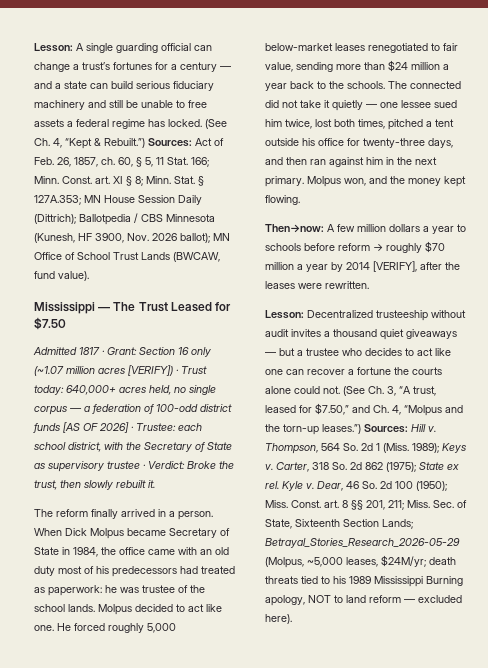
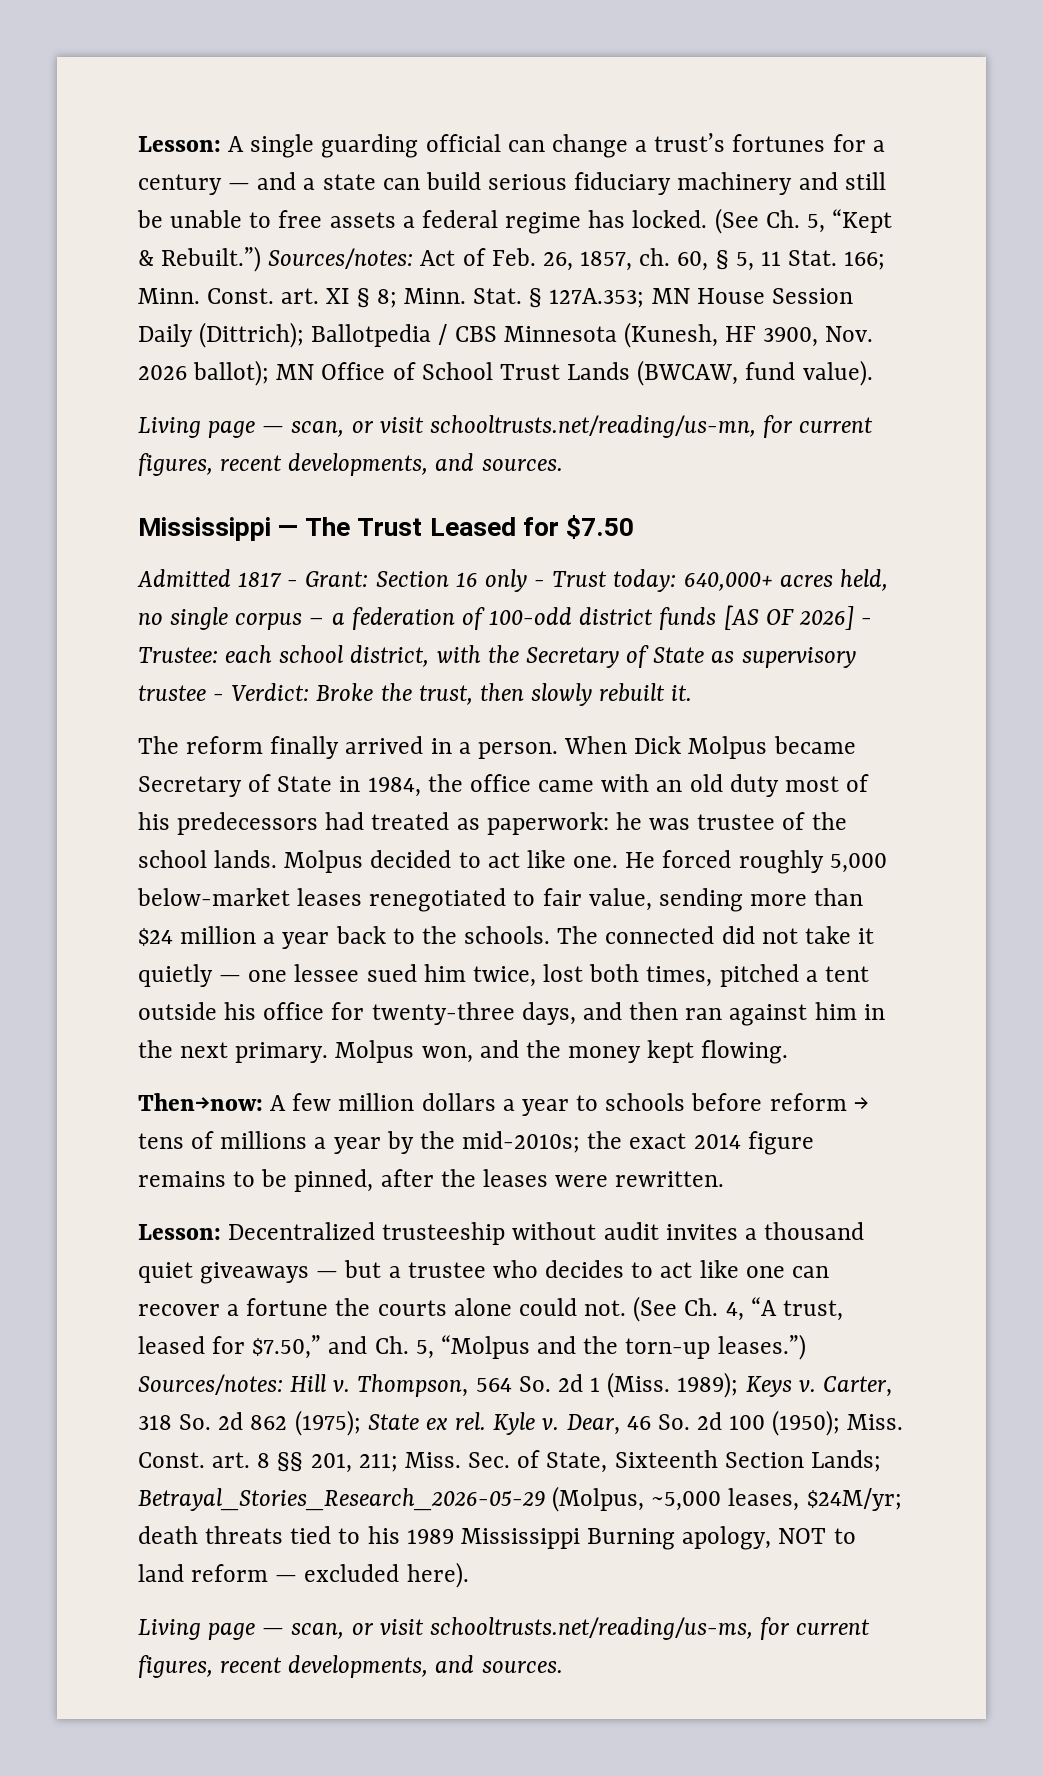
- (See Ch. 4, “Kept & Rebuilt.”)
+ (See Ch. 5, “Kept & Rebuilt.”)
- Sources: Act of Feb. 26, 1857, ch. 60, § 5, 11 Stat.
+ Sources/notes: Act of Feb. 26, 1857, ch. 60, § 5, 11 Stat.
+ Living page — scan, or visit schooltrusts.net/reading/us-mn, for current figures, recent developments, and sources.
- Admitted 1817 · Grant: Section 16 only (~1.07 million acres [VERIFY]) · Trust today: 640,000+ acres held, no single corpus — a federation of 100-odd district funds [AS OF 2026] · Trustee: each school district, with the Secretary of State as supervisory trustee · Verdict: Broke the trust, then slowly rebuilt it.
+ Admitted 1817 - Grant: Section 16 only - Trust today: 640,000+ acres held, no single corpus – a federation of 100-odd district funds [AS OF 2026] - Trustee: each school district, with the Secretary of State as supervisory trustee - Verdict: Broke the trust, then slowly rebuilt it.
- Then→now: A few million dollars a year to schools before reform → roughly $70 million a year by 2014 [VERIFY], after the leases were rewritten.
+ Then→now: A few million dollars a year to schools before reform → tens of millions a year by the mid-2010s; the exact 2014 figure remains to be pinned, after the leases were rewritten.
- (See Ch. 3, “A trust, leased for $7.50,” and Ch. 4, “Molpus and the torn-up leases.”)
+ (See Ch. 4, “A trust, leased for $7.50,” and Ch. 5, “Molpus and the torn-up leases.”)
- Sources: Hill v.
+ Sources/notes: Hill v.
+ Living page — scan, or visit schooltrusts.net/reading/us-ms, for current figures, recent developments, and sources.

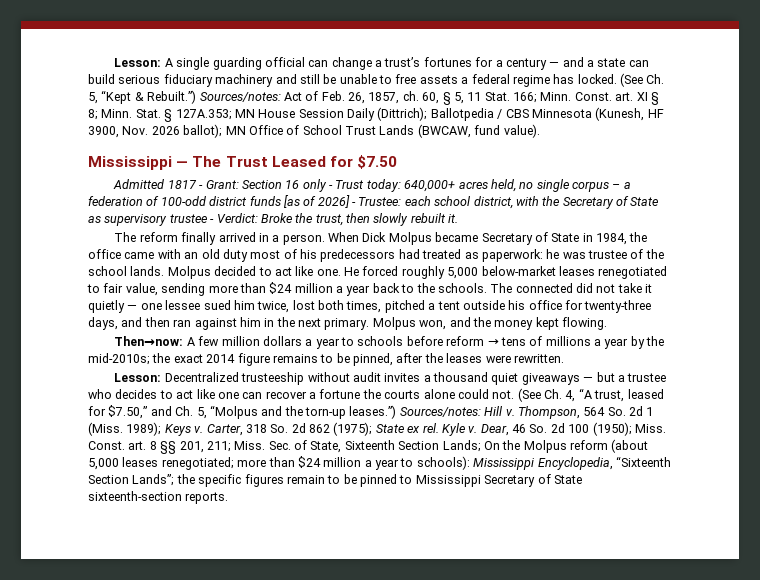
- Living page — scan, or visit schooltrusts.net/reading/us-mn, for current figures, recent developments, and sources.
- Admitted 1817 - Grant: Section 16 only - Trust today: 640,000+ acres held, no single corpus – a federation of 100-odd district funds [AS OF 2026] - Trustee: each school district, with the Secretary of State as supervisory trustee - Verdict: Broke the trust, then slowly rebuilt it.
+ Admitted 1817 - Grant: Section 16 only - Trust today: 640,000+ acres held, no single corpus – a federation of 100-odd district funds [as of 2026] - Trustee: each school district, with the Secretary of State as supervisory trustee - Verdict: Broke the trust, then slowly rebuilt it.
- Sec. of State, Sixteenth Section Lands; Betrayal_Stories_Research_2026-05-29 (Molpus, ~5,000 leases, $24M/yr; death threats tied to his 1989 Mississippi Burning apology, NOT to land reform — excluded here).
- Living page — scan, or visit schooltrusts.net/reading/us-ms, for current figures, recent developments, and sources.
+ Sec. of State, Sixteenth Section Lands; On the Molpus reform (about 5,000 leases renegotiated; more than $24 million a year to schools): Mississippi Encyclopedia, “Sixteenth Section Lands”; the specific figures remain to be pinned to Mississippi Secretary of State sixteenth-section reports.

